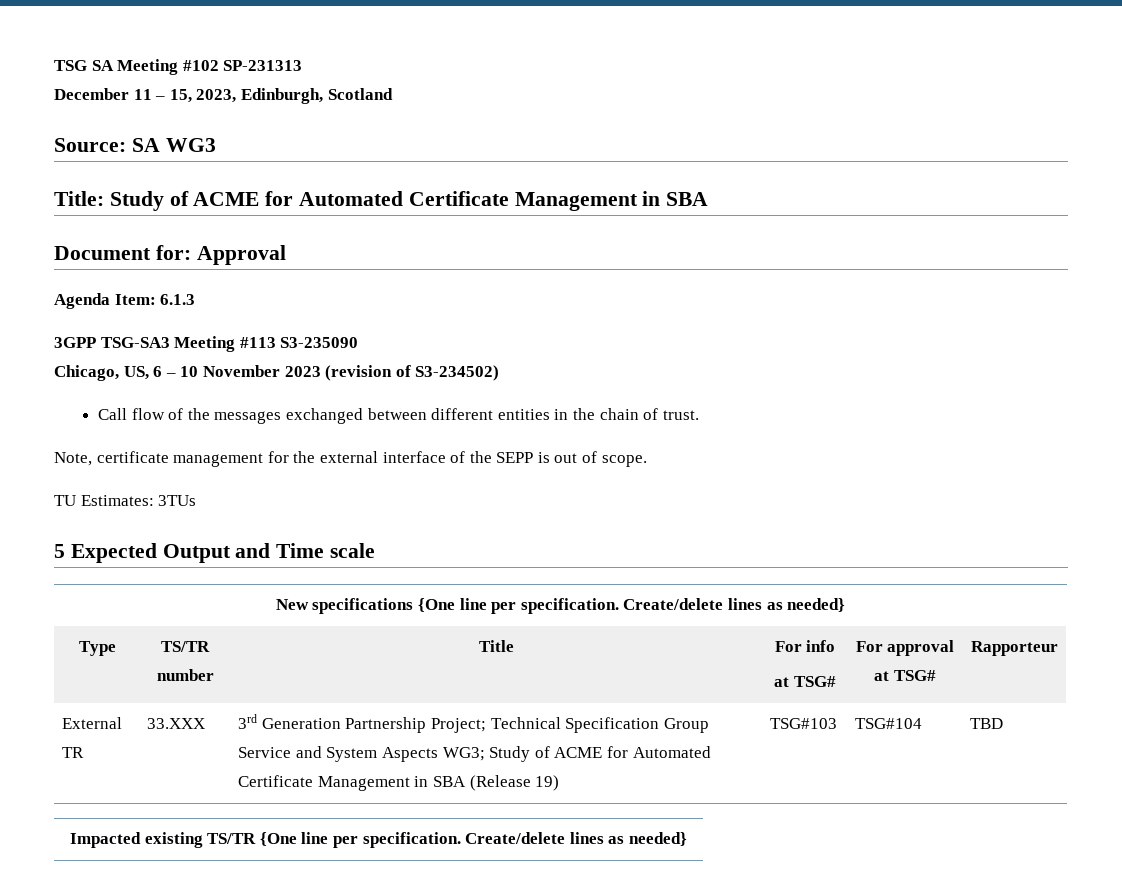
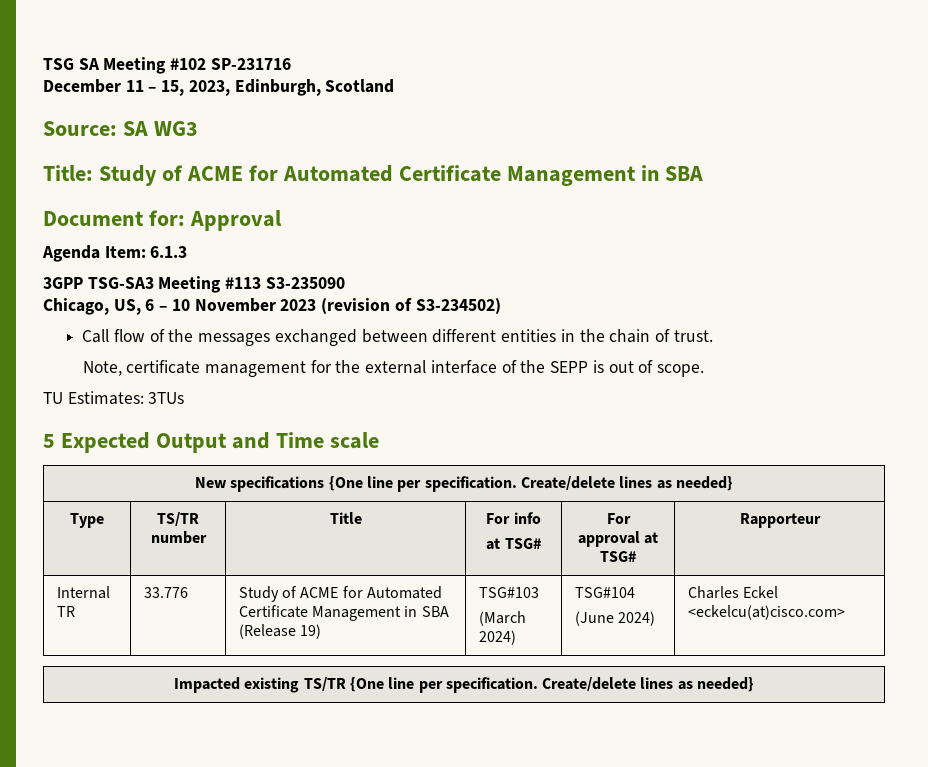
- TSG SA Meeting #102 SP-231313
+ TSG SA Meeting #102 SP-231716
- External TR | 33.XXX | 3rd Generation Partnership Project; Technical Specification Group Service and System Aspects WG3; Study of ACME for Automated Certificate Management in SBA (Release 19) | TSG#103 | TSG#104 | TBD
+ Internal TR | 33.776 | Study of ACME for Automated Certificate Management in SBA (Release 19) | TSG#103
+ (March 2024) | TSG#104
+ (June 2024) | Charles Eckel <eckelcu(at)cisco.com>

